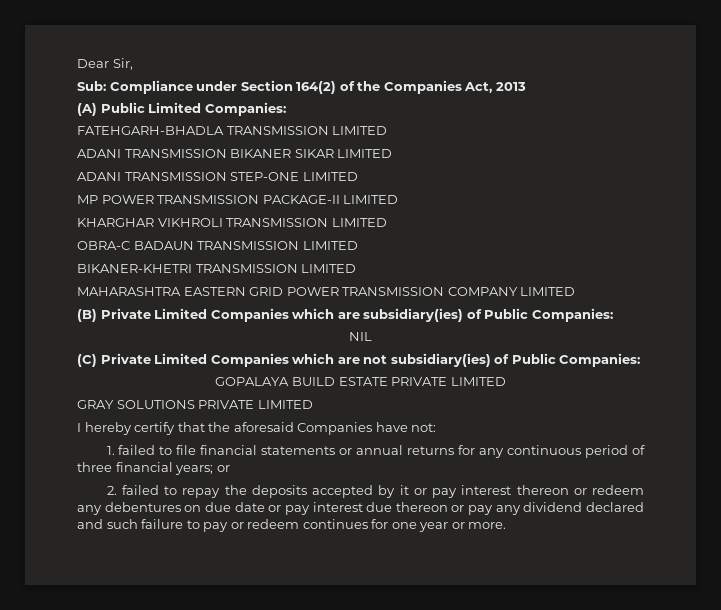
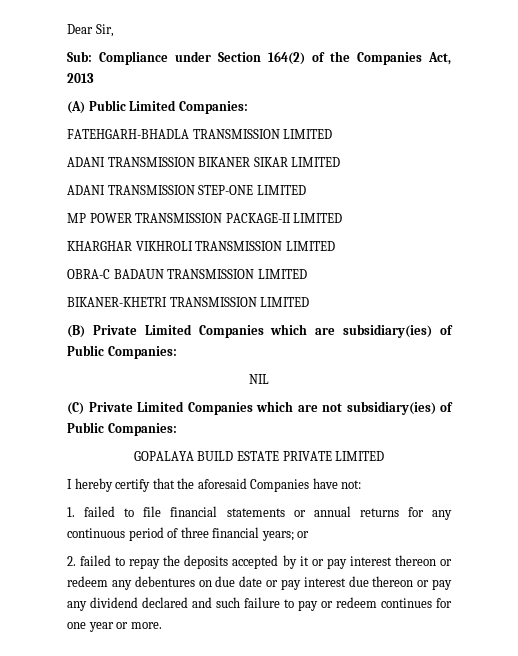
- MAHARASHTRA EASTERN GRID POWER TRANSMISSION COMPANY LIMITED
- GRAY SOLUTIONS PRIVATE LIMITED

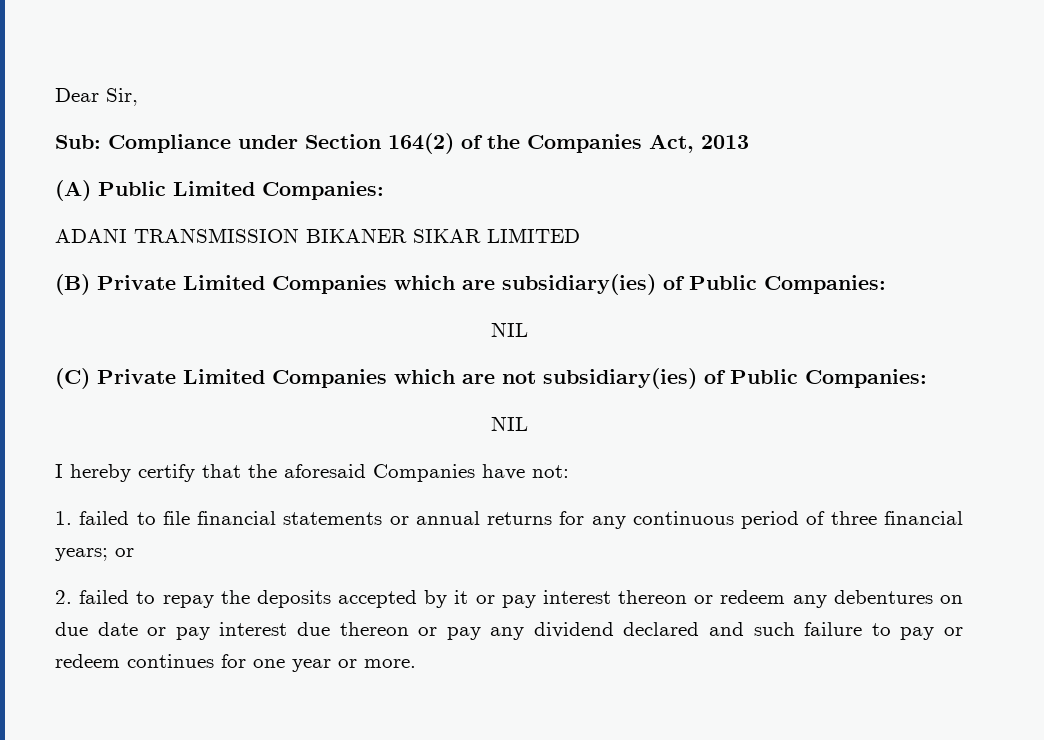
- FATEHGARH-BHADLA TRANSMISSION LIMITED
- ADANI TRANSMISSION STEP-ONE LIMITED
- MP POWER TRANSMISSION PACKAGE-II LIMITED
- KHARGHAR VIKHROLI TRANSMISSION LIMITED
- OBRA-C BADAUN TRANSMISSION LIMITED
- BIKANER-KHETRI TRANSMISSION LIMITED
  (C) Private Limited Companies which are not subsidiary(ies) of Public Companies:
- GOPALAYA BUILD ESTATE PRIVATE LIMITED
+ NIL

